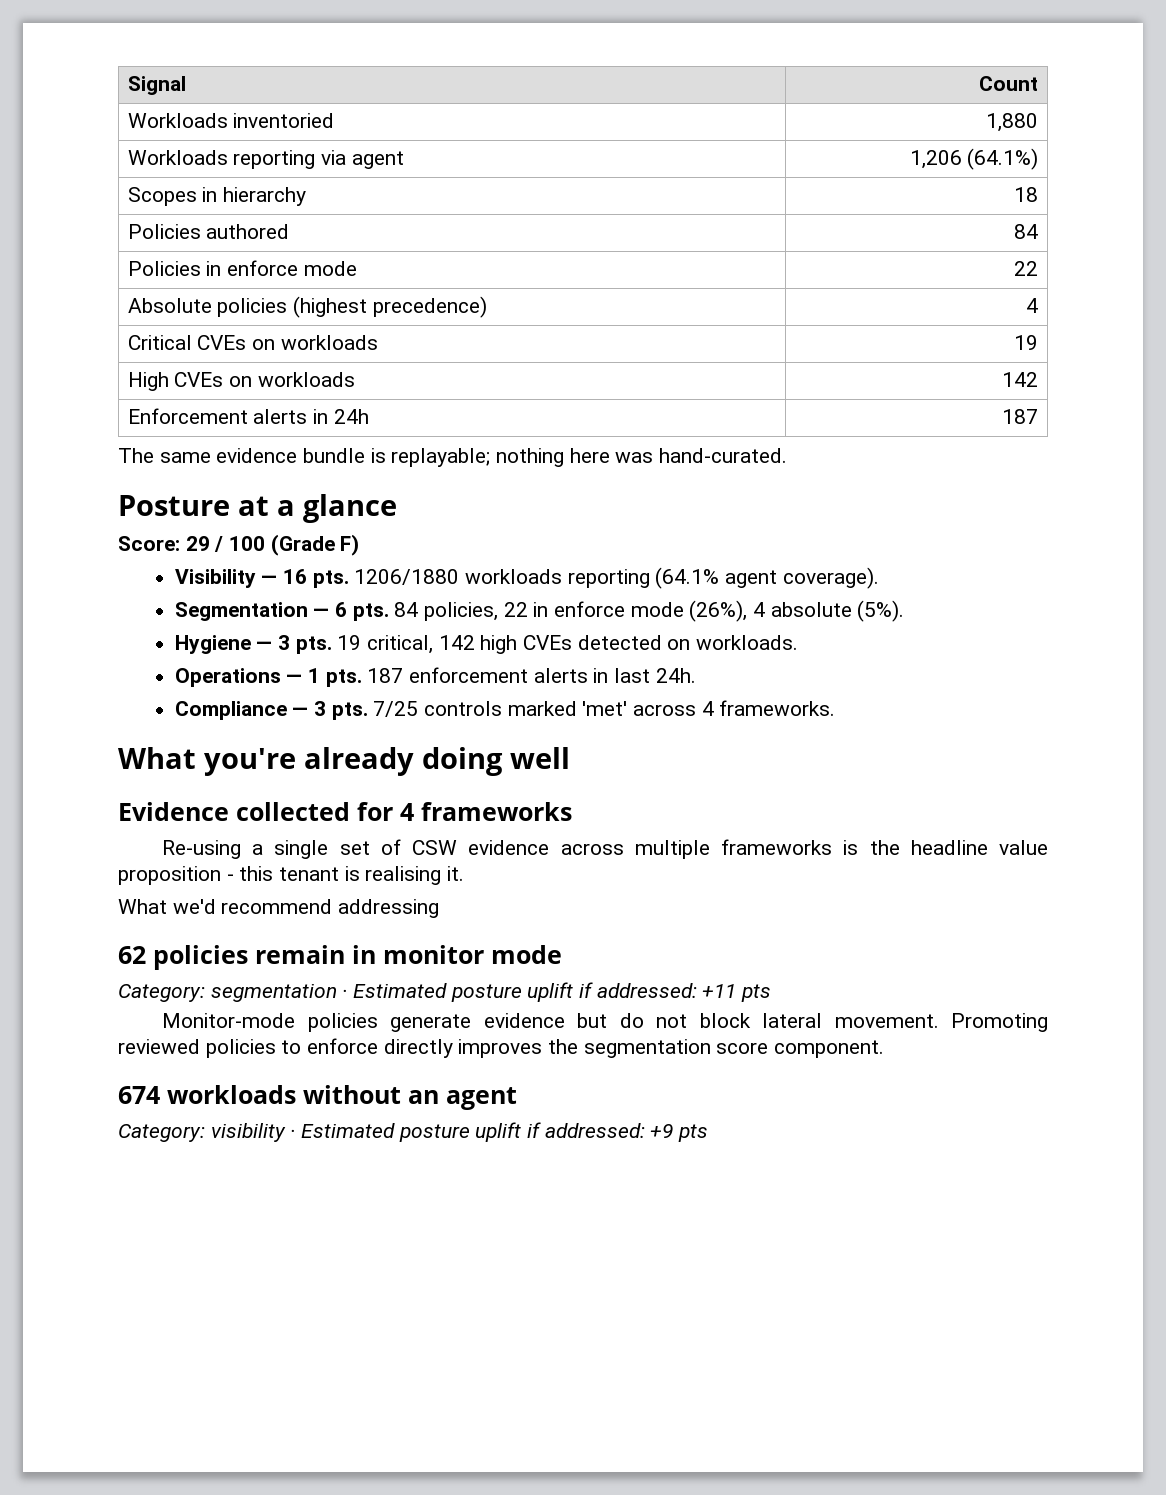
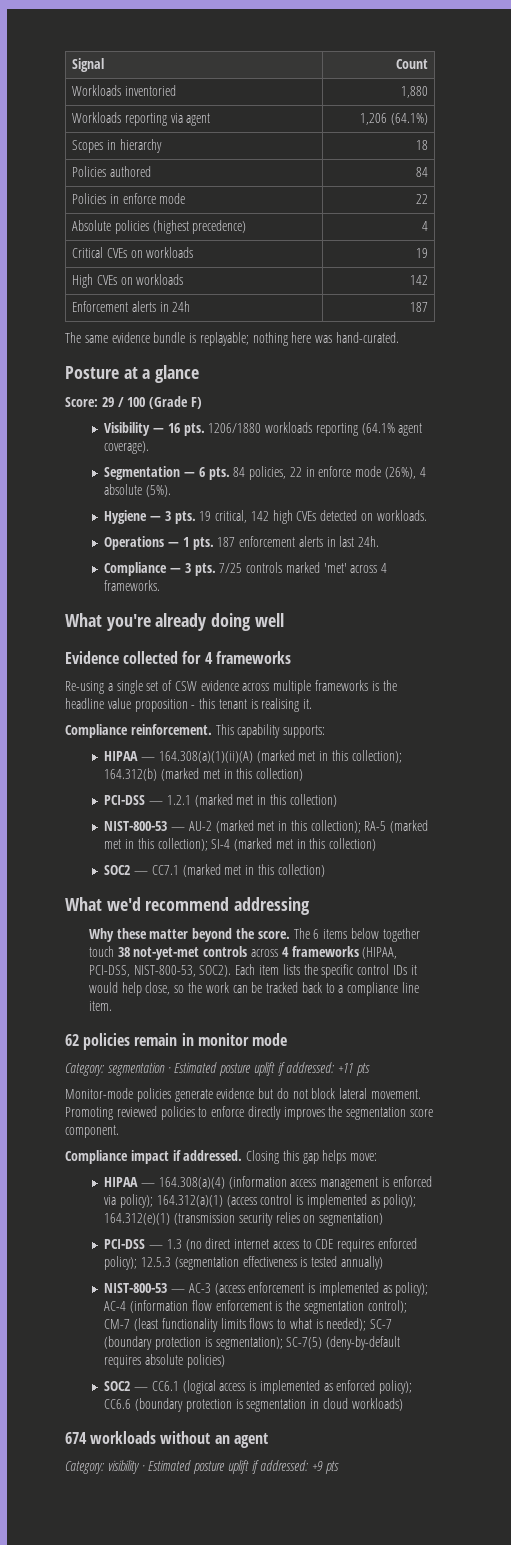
+ Compliance reinforcement. This capability supports:
+ HIPAA — 164.308(a)(1)(ii)(A) (marked met in this collection); 164.312(b) (marked met in this collection)
+ PCI-DSS — 1.2.1 (marked met in this collection)
+ NIST-800-53 — AU-2 (marked met in this collection); RA-5 (marked met in this collection); SI-4 (marked met in this collection)
+ SOC2 — CC7.1 (marked met in this collection)
  What we'd recommend addressing
+ Why these matter beyond the score. The 6 items below together touch 38 not-yet-met controls across 4 frameworks (HIPAA, PCI-DSS, NIST-800-53, SOC2). Each item lists the specific control IDs it would help close, so the work can be tracked back to a compliance line item.
+ Compliance impact if addressed. Closing this gap helps move:
+ HIPAA — 164.308(a)(4) (information access management is enforced via policy); 164.312(a)(1) (access control is implemented as policy); 164.312(e)(1) (transmission security relies on segmentation)
+ PCI-DSS — 1.3 (no direct internet access to CDE requires enforced policy); 12.5.3 (segmentation effectiveness is tested annually)
+ NIST-800-53 — AC-3 (access enforcement is implemented as policy); AC-4 (information flow enforcement is the segmentation control); CM-7 (least functionality limits flows to what is needed); SC-7 (boundary protection is segmentation); SC-7(5) (deny-by-default requires absolute policies)
+ SOC2 — CC6.1 (logical access is implemented as enforced policy); CC6.6 (boundary protection is segmentation in cloud workloads)

